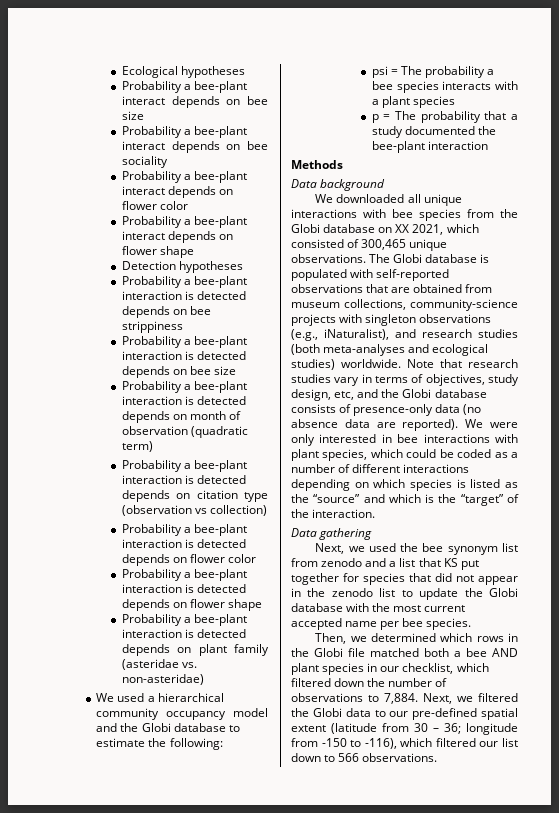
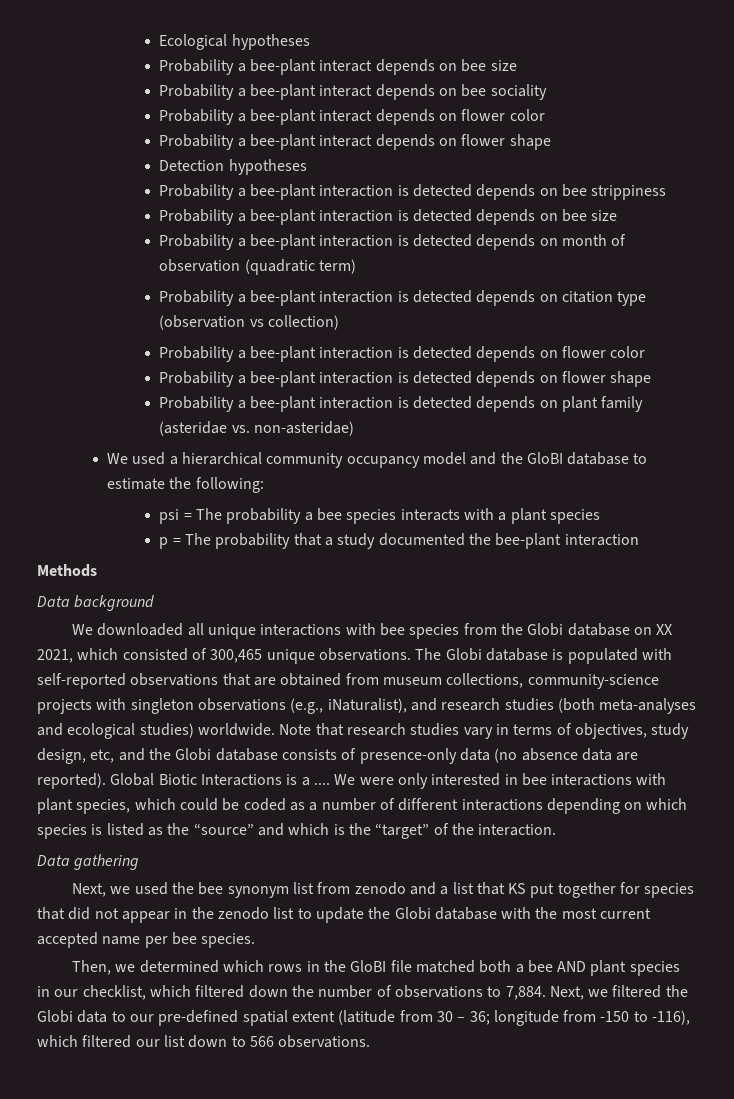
- We used a hierarchical community occupancy model and the Globi database to estimate the following:
+ We used a hierarchical community occupancy model and the GloBI database to estimate the following:
+ Global Biotic Interactions is a ....
- Then, we determined which rows in the Globi file matched both a bee AND plant species in our checklist, which filtered down the number of observations to 7,884.
+ Then, we determined which rows in the GloBI file matched both a bee AND plant species in our checklist, which filtered down the number of observations to 7,884.

